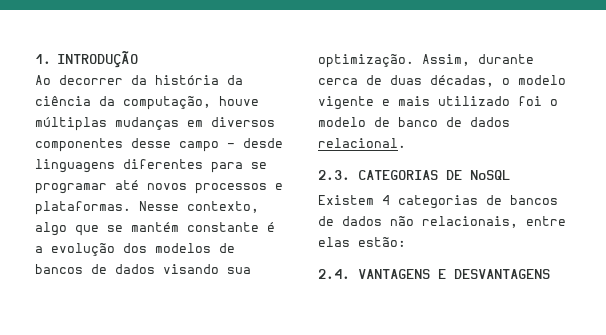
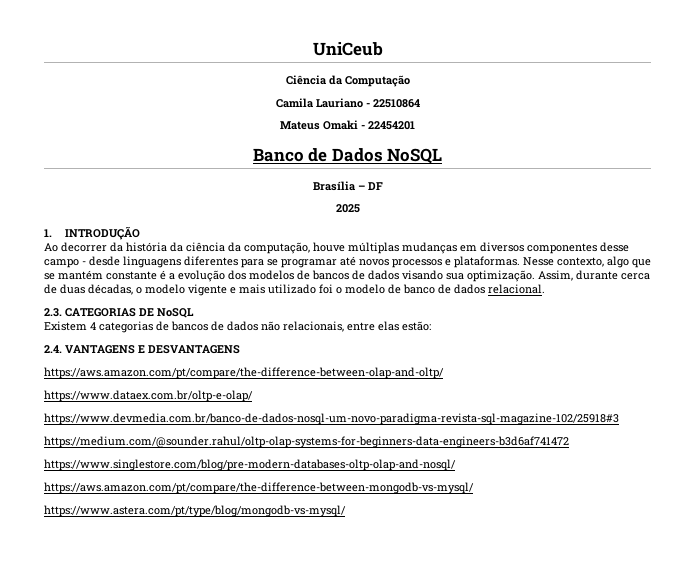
+ UniCeub
+ Ciência da Computação
+ Camila Lauriano - 22510864
+ Mateus Omaki - 22454201
+ Banco de Dados NoSQL
+ Brasília – DF
+ 2025
+ https://aws.amazon.com/pt/compare/the-difference-between-olap-and-oltp/
+ https://www.dataex.com.br/oltp-e-olap/
+ https://www.devmedia.com.br/banco-de-dados-nosql-um-novo-paradigma-revista-sql-magazine-102/25918#3
+ https://medium.com/@sounder.rahul/oltp-olap-systems-for-beginners-data-engineers-b3d6af741472
+ https://www.singlestore.com/blog/pre-modern-databases-oltp-olap-and-nosql/
+ https://aws.amazon.com/pt/compare/the-difference-between-mongodb-vs-mysql/
+ https://www.astera.com/pt/type/blog/mongodb-vs-mysql/

